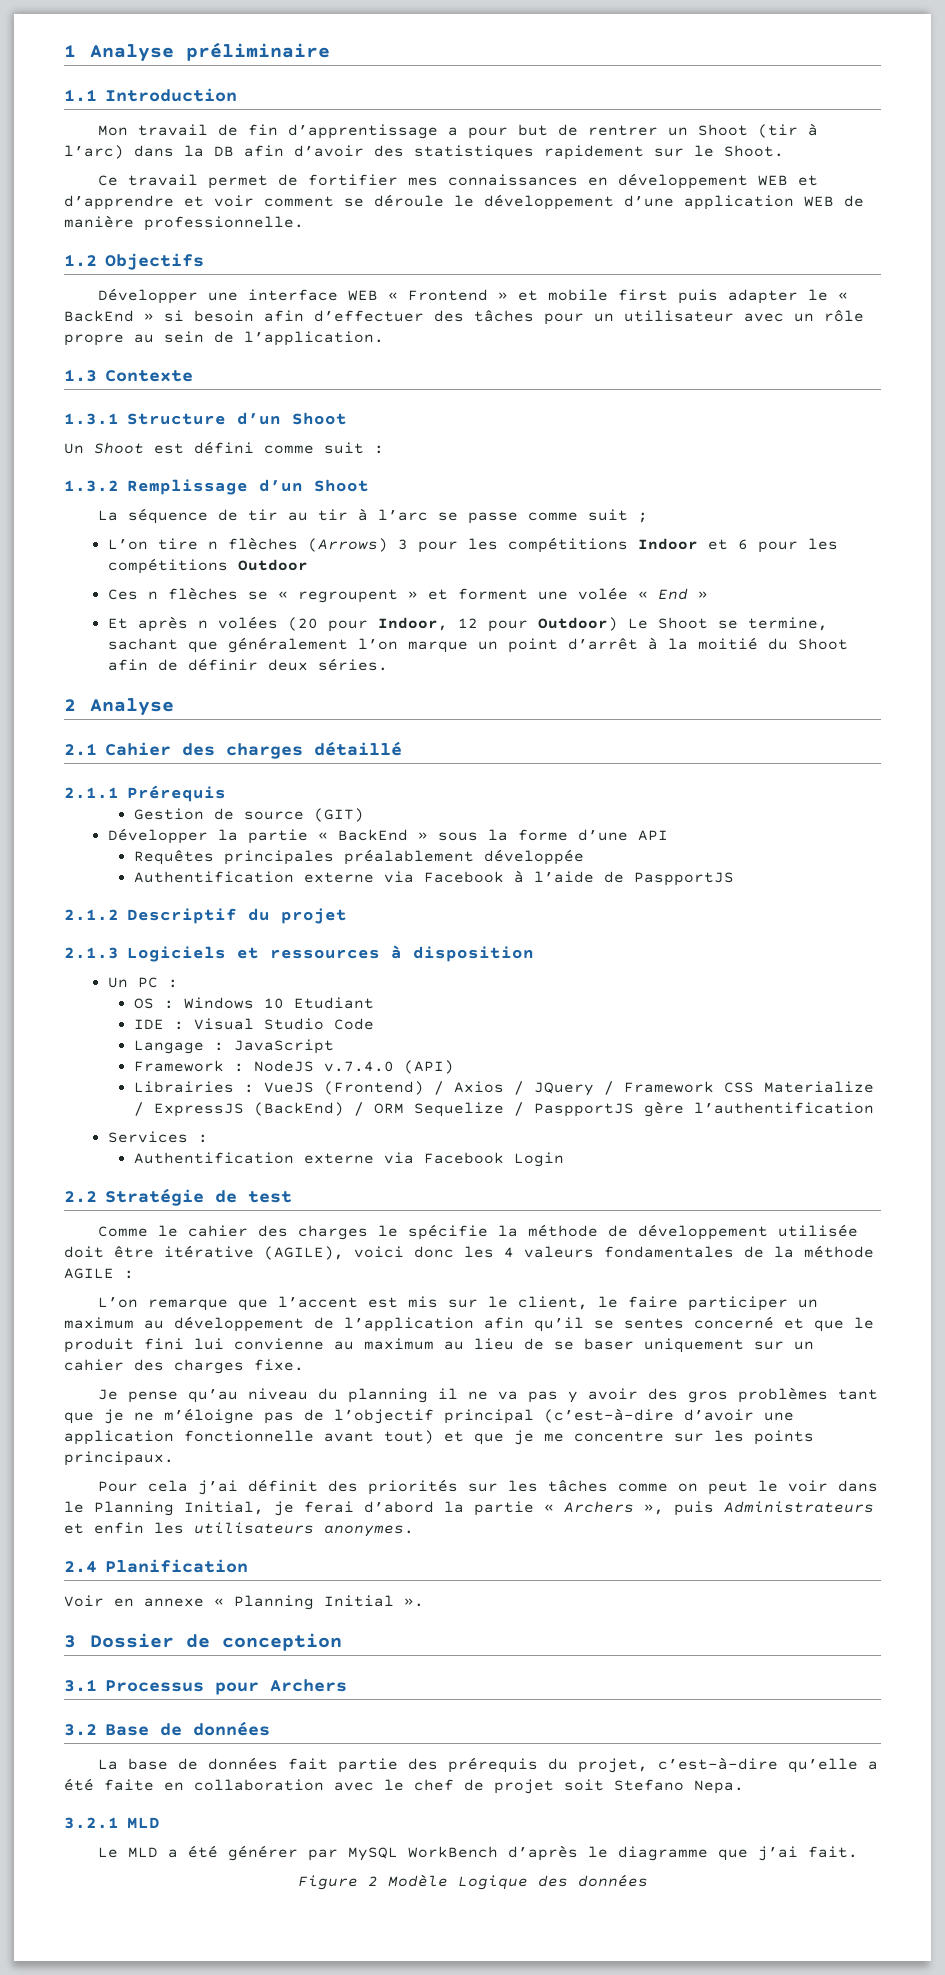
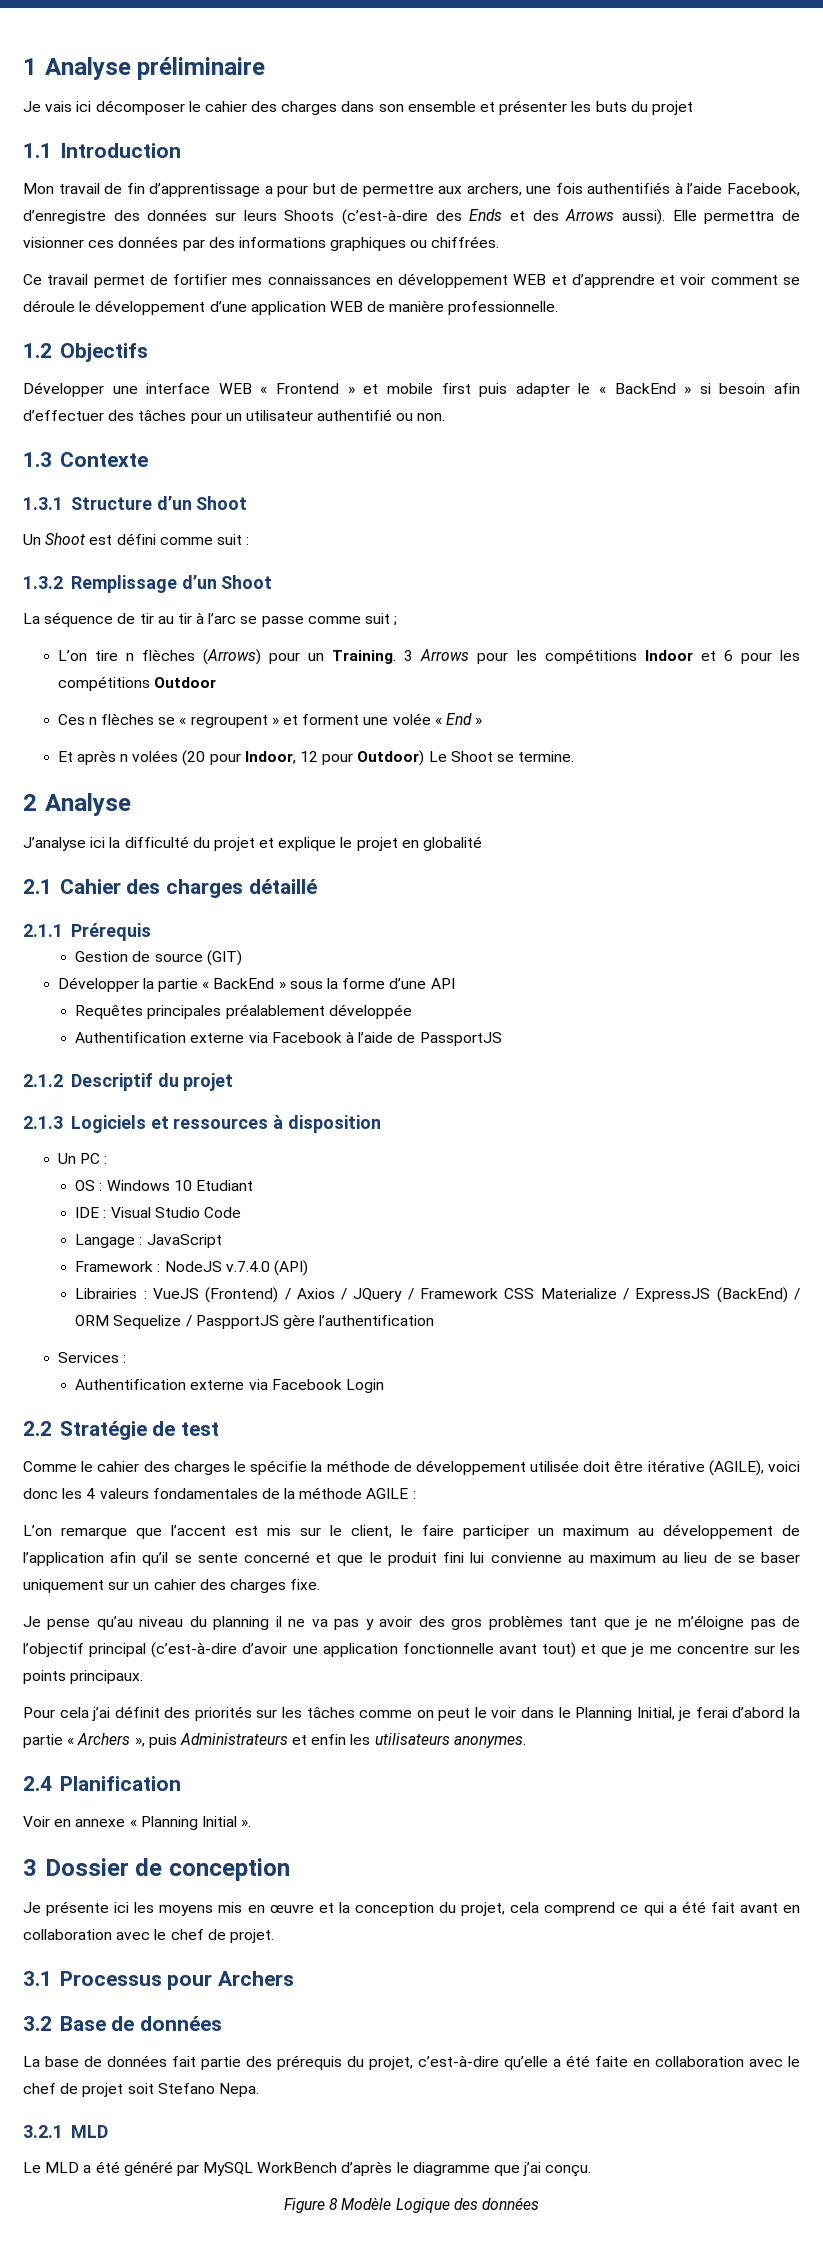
+ Je vais ici décomposer le cahier des charges dans son ensemble et présenter les buts du projet
- Mon travail de fin d’apprentissage a pour but de rentrer un Shoot (tir à l’arc) dans la DB afin d’avoir des statistiques rapidement sur le Shoot.
+ Mon travail de fin d’apprentissage a pour but de permettre aux archers, une fois authentifiés à l’aide Facebook, d’enregistre des données sur leurs Shoots (c’est-à-dire des Ends et des Arrows aussi). Elle permettra de visionner ces données par des informations graphiques ou chiffrées.
- Développer une interface WEB « Frontend » et mobile first puis adapter le « BackEnd » si besoin afin d’effectuer des tâches pour un utilisateur avec un rôle propre au sein de l’application.
+ Développer une interface WEB « Frontend » et mobile first puis adapter le « BackEnd » si besoin afin d’effectuer des tâches pour un utilisateur authentifié ou non.
- L’on tire n flèches (Arrows) 3 pour les compétitions Indoor et 6 pour les compétitions Outdoor
+ L’on tire n flèches (Arrows) pour un Training. 3 Arrows pour les compétitions Indoor et 6 pour les compétitions Outdoor
- Et après n volées (20 pour Indoor, 12 pour Outdoor) Le Shoot se termine, sachant que généralement l’on marque un point d’arrêt à la moitié du Shoot afin de définir deux séries.
+ Et après n volées (20 pour Indoor, 12 pour Outdoor) Le Shoot se termine.
  2 Analyse
+ J’analyse ici la difficulté du projet et explique le projet en globalité
- Authentification externe via Facebook à l’aide de PaspportJS
+ Authentification externe via Facebook à l’aide de PassportJS
- L’on remarque que l’accent est mis sur le client, le faire participer un maximum au développement de l’application afin qu’il se sentes concerné et que le produit fini lui convienne au maximum au lieu de se baser uniquement sur un cahier des charges fixe.
+ L’on remarque que l’accent est mis sur le client, le faire participer un maximum au développement de l’application afin qu’il se sente concerné et que le produit fini lui convienne au maximum au lieu de se baser uniquement sur un cahier des charges fixe.
+ Je présente ici les moyens mis en œuvre et la conception du projet, cela comprend ce qui a été fait avant en collaboration avec le chef de projet.
- Le MLD a été générer par MySQL WorkBench d’après le diagramme que j’ai fait.
+ Le MLD a été généré par MySQL WorkBench d’après le diagramme que j’ai conçu.
- Figure 2 Modèle Logique des données
+ Figure 8 Modèle Logique des données

